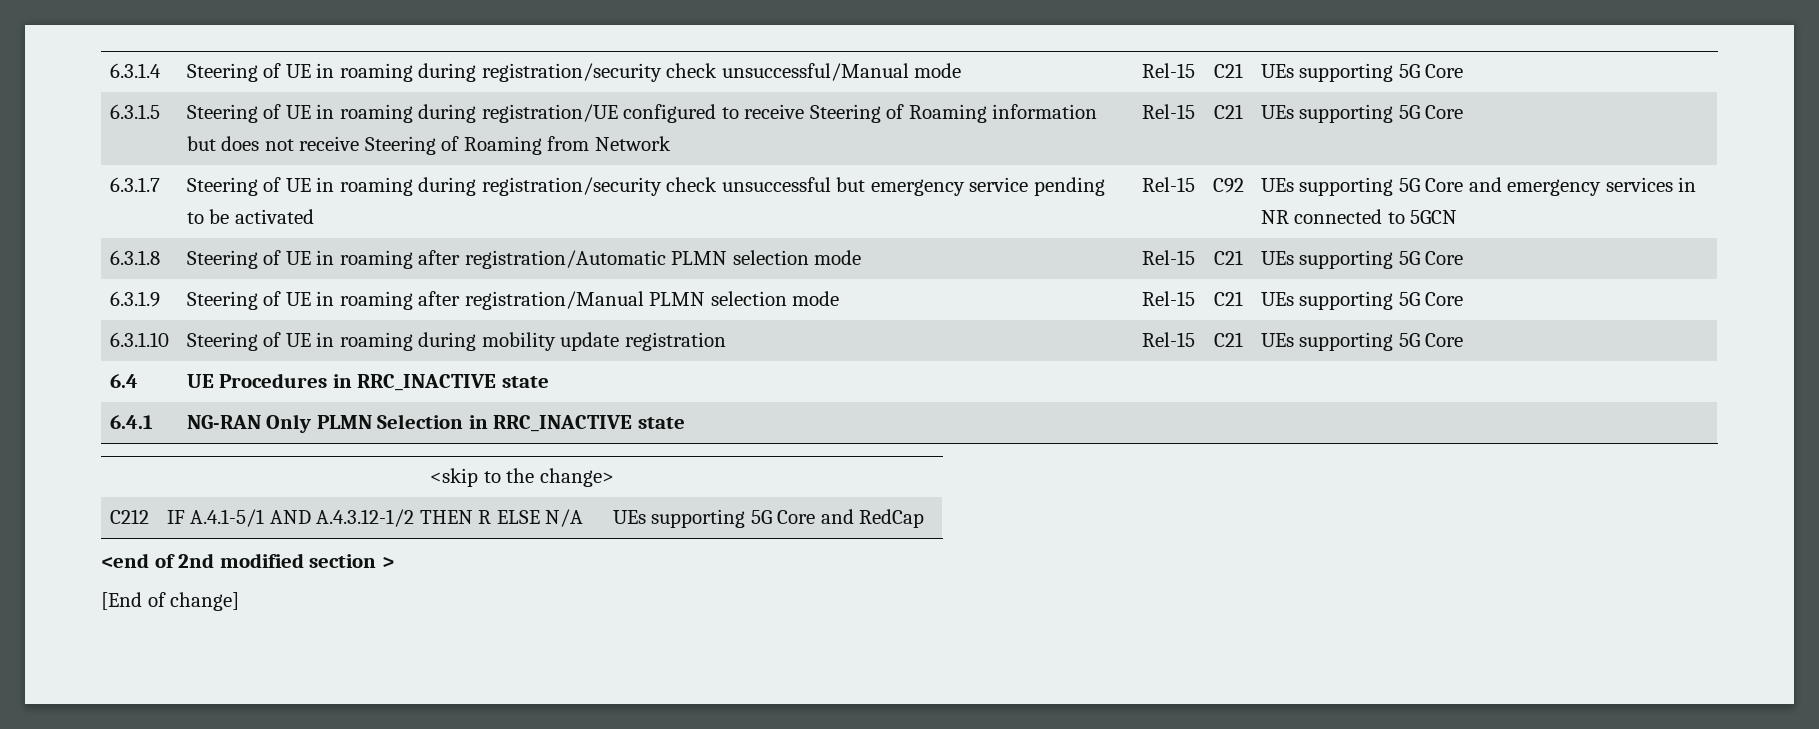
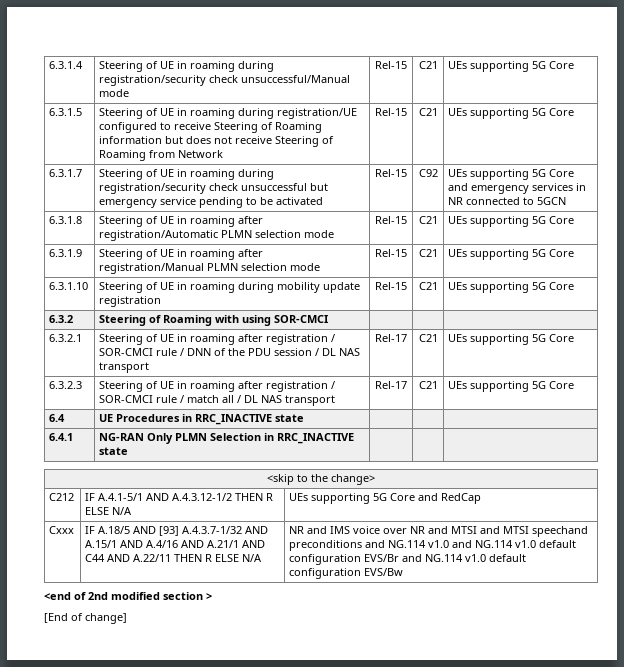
+ 6.3.2 | Steering of Roaming with using SOR-CMCI | | |
+ 6.3.2.1 | Steering of UE in roaming after registration / SOR-CMCI rule / DNN of the PDU session / DL NAS transport | Rel-17 | C21 | UEs supporting 5G Core
+ 6.3.2.3 | Steering of UE in roaming after registration / SOR-CMCI rule / match all / DL NAS transport | Rel-17 | C21 | UEs supporting 5G Core
+ Cxxx | IF A.18/5 AND [93] A.4.3.7-1/32 AND A.15/1 AND A.4/16 AND A.21/1 AND C44 AND A.22/11 THEN R ELSE N/A | NR and IMS voice over NR and MTSI and MTSI speechand preconditions and NG.114 v1.0 and NG.114 v1.0 default configuration EVS/Br and NG.114 v1.0 default configuration EVS/Bw

